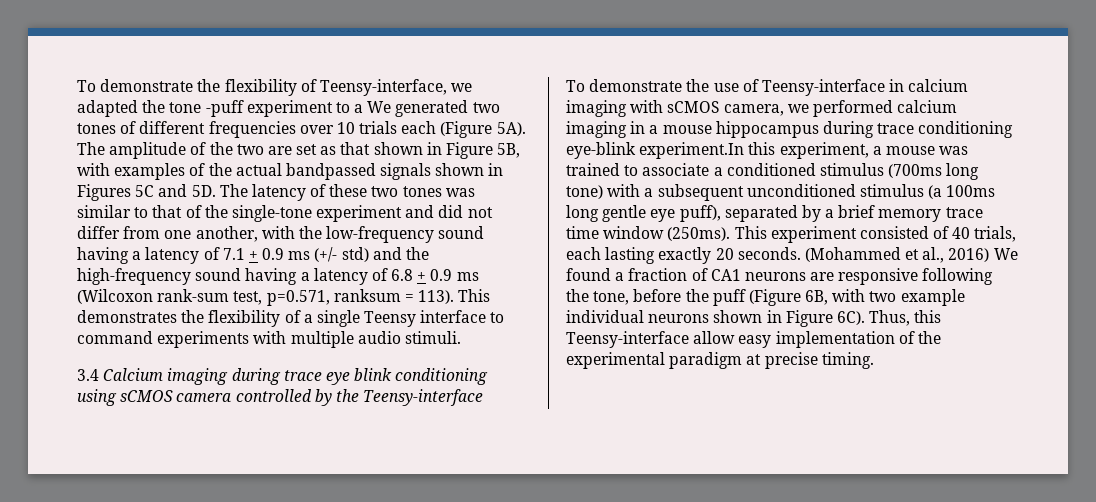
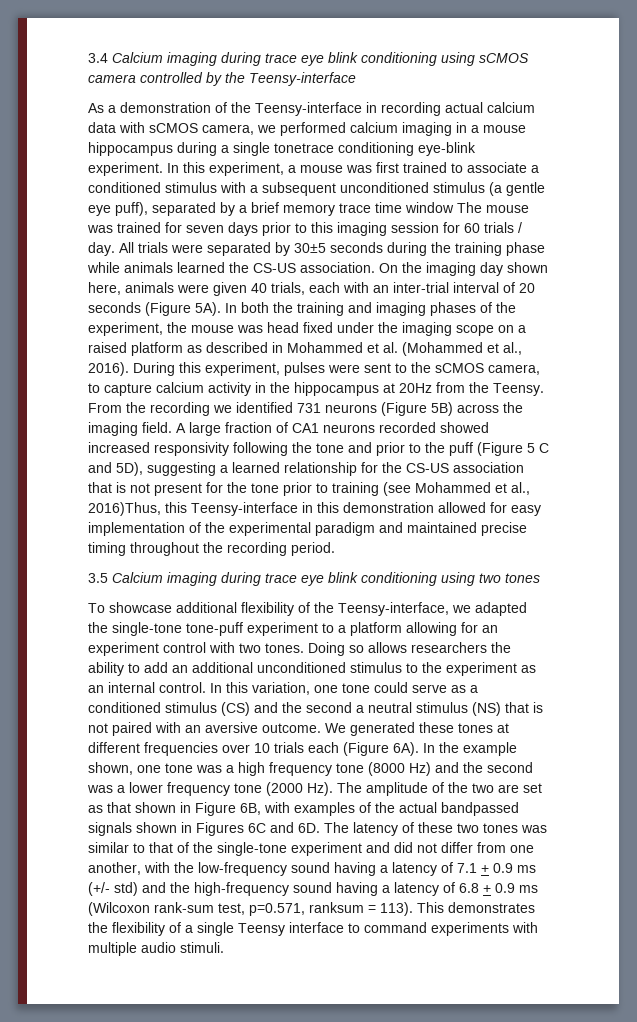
- To demonstrate the flexibility of Teensy-interface, we adapted the tone -puff experiment to a We generated two tones of different frequencies over 10 trials each (Figure 5A). The amplitude of the two are set as that shown in Figure 5B, with examples of the actual bandpassed signals shown in Figures 5C and 5D.
+ 3.4 Calcium imaging during trace eye blink conditioning using sCMOS camera controlled by the Teensy-interface
+ As a demonstration of the Teensy-interface in recording actual calcium data with sCMOS camera, we performed calcium imaging in a mouse hippocampus during a single tonetrace conditioning eye-blink experiment. In this experiment, a mouse was first trained to associate a conditioned stimulus with a subsequent unconditioned stimulus (a gentle eye puff), separated by a brief memory trace time window The mouse was trained for seven days prior to this imaging session for 60 trials / day. All trials were separated by 30±5 seconds during the training phase while animals learned the CS-US association. On the imaging day shown here, animals were given 40 trials, each with an inter-trial interval of 20 seconds (Figure 5A). In both the training and imaging phases of the experiment, the mouse was head fixed under the imaging scope on a raised platform as described in Mohammed et al. (Mohammed et al., 2016). During this experiment, pulses were sent to the sCMOS camera, to capture calcium activity in the hippocampus at 20Hz from the Teensy. From the recording we identified 731 neurons (Figure 5B) across the imaging field. A large fraction of CA1 neurons recorded showed increased responsivity following the tone and prior to the puff (Figure 5 C and 5D), suggesting a learned relationship for the CS-US association that is not present for the tone prior to training (see Mohammed et al., 2016)Thus, this Teensy-interface in this demonstration allowed for easy implementation of the experimental paradigm and maintained precise timing throughout the recording period.
+ 3.5 Calcium imaging during trace eye blink conditioning using two tones
+ To showcase additional flexibility of the Teensy-interface, we adapted the single-tone tone-puff experiment to a platform allowing for an experiment control with two tones. Doing so allows researchers the ability to add an additional unconditioned stimulus to the experiment as an internal control. In this variation, one tone could serve as a conditioned stimulus (CS) and the second a neutral stimulus (NS) that is not paired with an aversive outcome. We generated these tones at different frequencies over 10 trials each (Figure 6A). In the example shown, one tone was a high frequency tone (8000 Hz) and the second was a lower frequency tone (2000 Hz). The amplitude of the two are set as that shown in Figure 6B, with examples of the actual bandpassed signals shown in Figures 6C and 6D.
- 3.4 Calcium imaging during trace eye blink conditioning using sCMOS camera controlled by the Teensy-interface
- To demonstrate the use of Teensy-interface in calcium imaging with sCMOS camera, we performed calcium imaging in a mouse hippocampus during trace conditioning eye-blink experiment.In this experiment, a mouse was trained to associate a conditioned stimulus (700ms long tone) with a subsequent unconditioned stimulus (a 100ms long gentle eye puff), separated by a brief memory trace time window (250ms). This experiment consisted of 40 trials, each lasting exactly 20 seconds. (Mohammed et al., 2016) We found a fraction of CA1 neurons are responsive following the tone, before the puff (Figure 6B, with two example individual neurons shown in Figure 6C). Thus, this Teensy-interface allow easy implementation of the experimental paradigm at precise timing.

